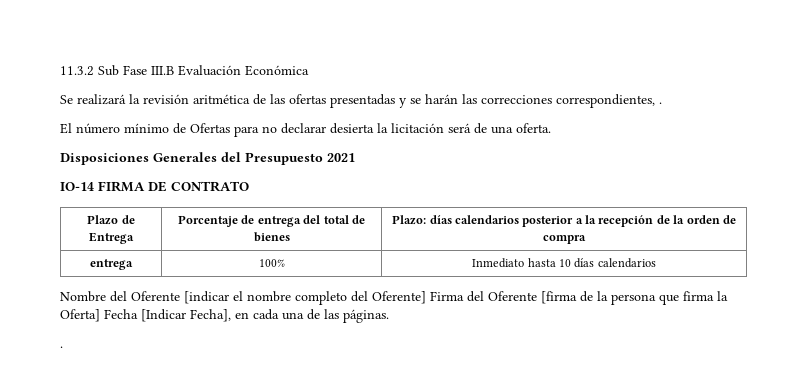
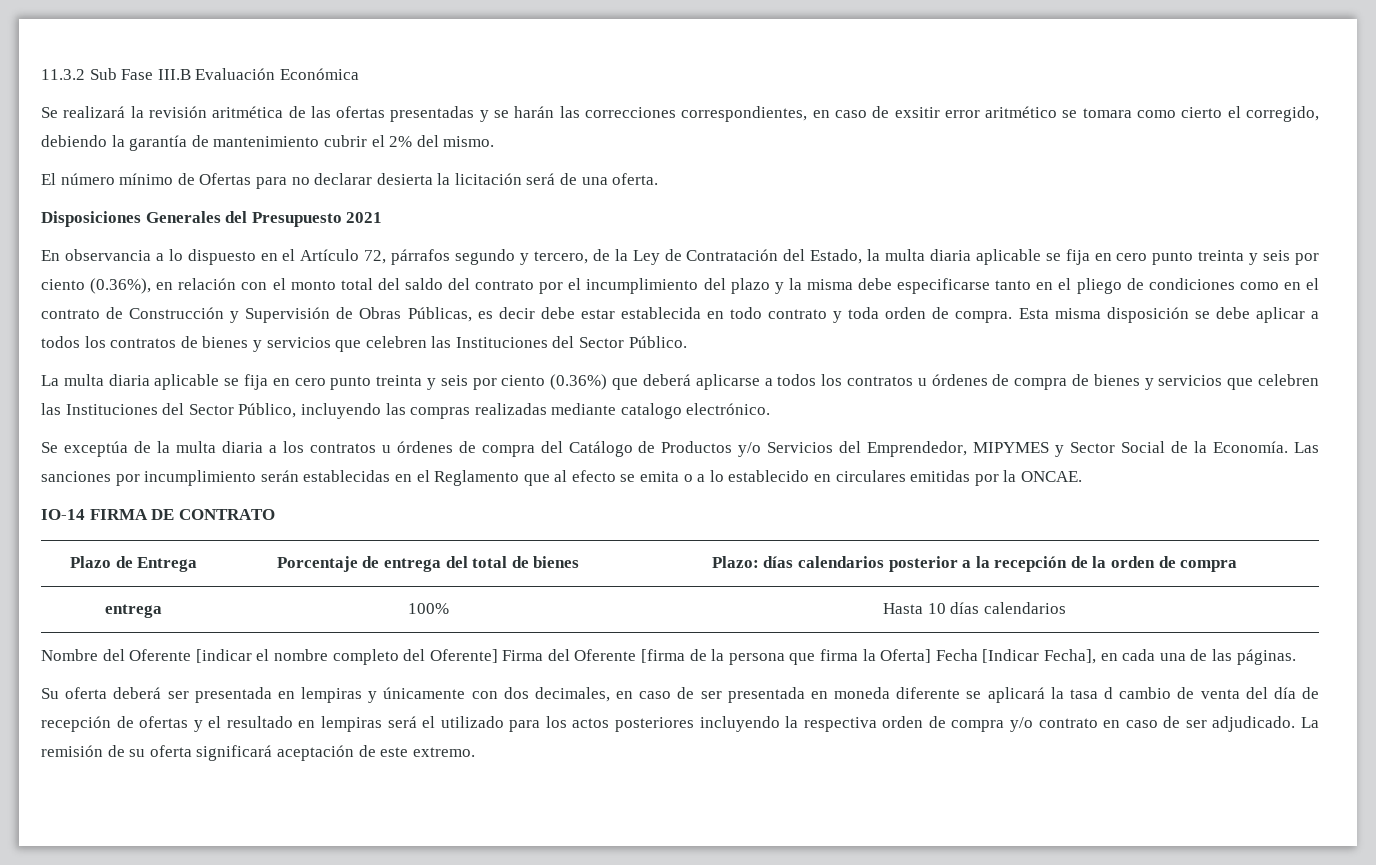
- Se realizará la revisión aritmética de las ofertas presentadas y se harán las correcciones correspondientes, .
+ Se realizará la revisión aritmética de las ofertas presentadas y se harán las correcciones correspondientes, en caso de exsitir error aritmético se tomara como cierto el corregido, debiendo la garantía de mantenimiento cubrir el 2% del mismo.
+ En observancia a lo dispuesto en el Artículo 72, párrafos segundo y tercero, de la Ley de Contratación del Estado, la multa diaria aplicable se fija en cero punto treinta y seis por ciento (0.36%), en relación con el monto total del saldo del contrato por el incumplimiento del plazo y la misma debe especificarse tanto en el pliego de condiciones como en el contrato de Construcción y Supervisión de Obras Públicas, es decir debe estar establecida en todo contrato y toda orden de compra. Esta misma disposición se debe aplicar a todos los contratos de bienes y servicios que celebren las Instituciones del Sector Público.
+ La multa diaria aplicable se fija en cero punto treinta y seis por ciento (0.36%) que deberá aplicarse a todos los contratos u órdenes de compra de bienes y servicios que celebren las Instituciones del Sector Público, incluyendo las compras realizadas mediante catalogo electrónico.
+ Se exceptúa de la multa diaria a los contratos u órdenes de compra del Catálogo de Productos y/o Servicios del Emprendedor, MIPYMES y Sector Social de la Economía. Las sanciones por incumplimiento serán establecidas en el Reglamento que al efecto se emita o a lo establecido en circulares emitidas por la ONCAE.
- entrega | 100% | Inmediato hasta 10 días calendarios
+ entrega | 100% | Hasta 10 días calendarios
  Nombre del Oferente [indicar el nombre completo del Oferente] Firma del Oferente [firma de la persona que firma la Oferta] Fecha [Indicar Fecha], en cada una de las páginas.
- .
+ Su oferta deberá ser presentada en lempiras y únicamente con dos decimales, en caso de ser presentada en moneda diferente se aplicará la tasa d cambio de venta del día de recepción de ofertas y el resultado en lempiras será el utilizado para los actos posteriores incluyendo la respectiva orden de compra y/o contrato en caso de ser adjudicado. La remisión de su oferta significará aceptación de este extremo.

